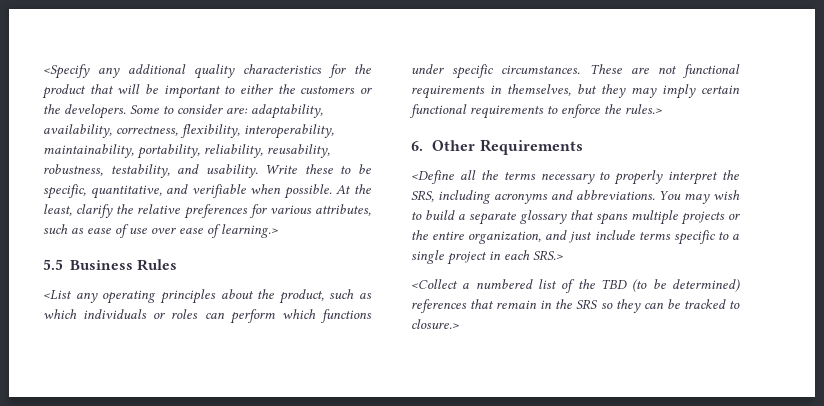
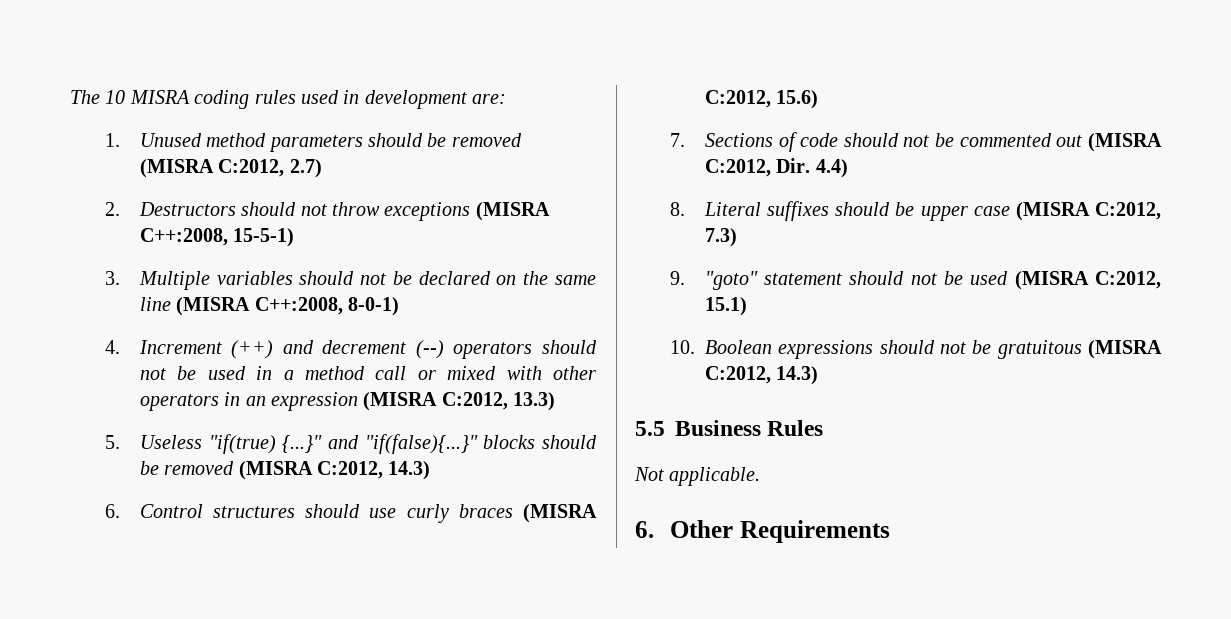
- <Specify any additional quality characteristics for the product that will be important to either the customers or the developers. Some to consider are: adaptability, availability, correctness, flexibility, interoperability, maintainability, portability, reliability, reusability, robustness, testability, and usability. Write these to be specific, quantitative, and verifiable when possible. At the least, clarify the relative preferences for various attributes, such as ease of use over ease of learning.>
+ The 10 MISRA coding rules used in development are:
+ 1. Unused method parameters should be removed (MISRA C:2012, 2.7)
+ 2. Destructors should not throw exceptions (MISRA C++:2008, 15-5-1)
+ 3. Multiple variables should not be declared on the same line (MISRA C++:2008, 8-0-1)
+ 4. Increment (++) and decrement (--) operators should not be used in a method call or mixed with other operators in an expression (MISRA C:2012, 13.3)
+ 5. Useless "if(true) {...}" and "if(false){...}" blocks should be removed (MISRA C:2012, 14.3)
+ 6. Control structures should use curly braces (MISRA C:2012, 15.6)
+ 7. Sections of code should not be commented out (MISRA C:2012, Dir. 4.4)
+ 8. Literal suffixes should be upper case (MISRA C:2012, 7.3)
+ 9. "goto" statement should not be used (MISRA C:2012, 15.1)
+ 10. Boolean expressions should not be gratuitous (MISRA C:2012, 14.3)
  5.5 Business Rules
- <List any operating principles about the product, such as which individuals or roles can perform which functions under specific circumstances. These are not functional requirements in themselves, but they may imply certain functional requirements to enforce the rules.>
+ Not applicable.
  6. Other Requirements
- <Define all the terms necessary to properly interpret the SRS, including acronyms and abbreviations. You may wish to build a separate glossary that spans multiple projects or the entire organization, and just include terms specific to a single project in each SRS.>
- <Collect a numbered list of the TBD (to be determined) references that remain in the SRS so they can be tracked to closure.>

